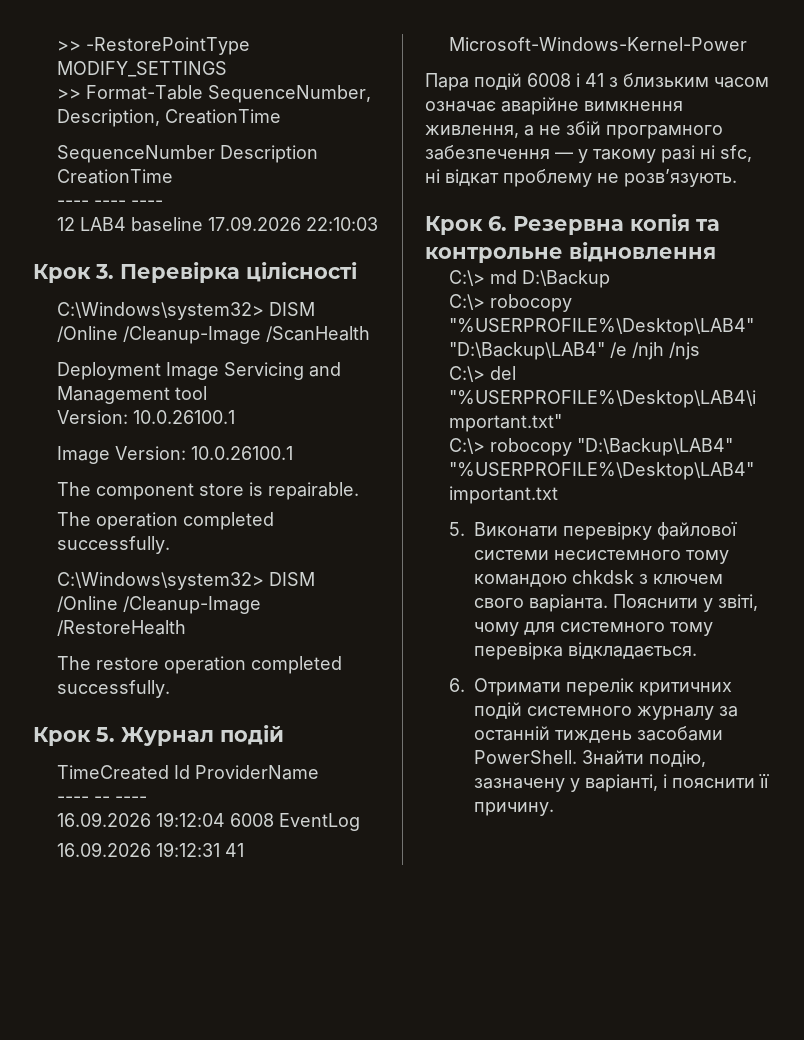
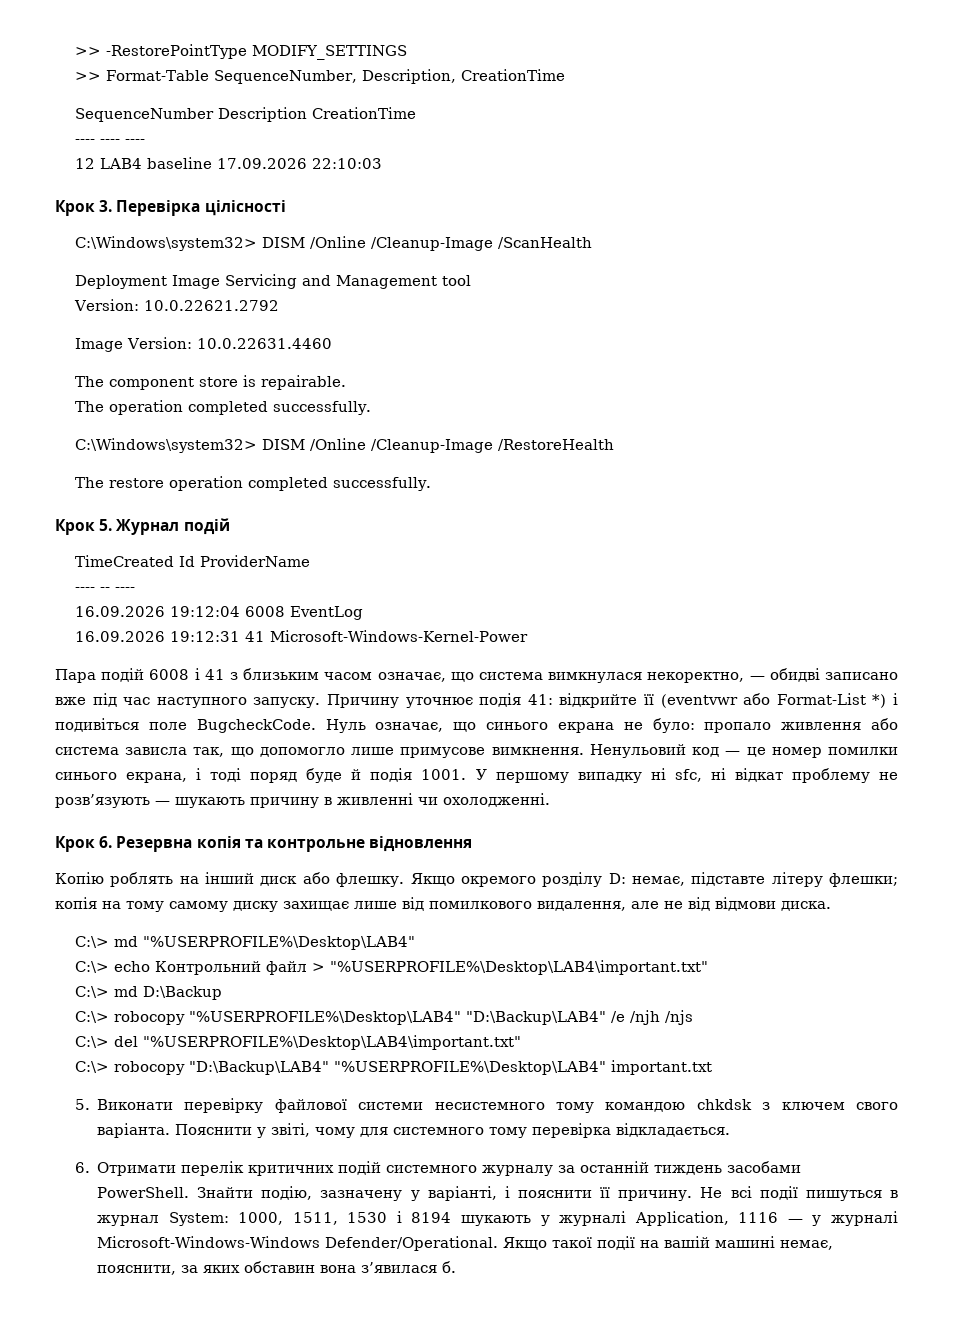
  Deployment Image Servicing and Management tool
- Version: 10.0.26100.1
+ Version: 10.0.22621.2792
- Image Version: 10.0.26100.1
+ Image Version: 10.0.22631.4460
- Пара подій 6008 і 41 з близьким часом означає аварійне вимкнення живлення, а не збій програмного забезпечення — у такому разі ні sfc, ні відкат проблему не розв’язують.
+ Пара подій 6008 і 41 з близьким часом означає, що система вимкнулася некоректно, — обидві записано вже під час наступного запуску. Причину уточнює подія 41: відкрийте її (eventvwr або Format-List *) і подивіться поле BugcheckCode. Нуль означає, що синього екрана не було: пропало живлення або система зависла так, що допомогло лише примусове вимкнення. Ненульовий код — це номер помилки синього екрана, і тоді поряд буде й подія 1001. У першому випадку ні sfc, ні відкат проблему не розв’язують — шукають причину в живленні чи охолодженні.
+ Копію роблять на інший диск або флешку. Якщо окремого розділу D: немає, підставте літеру флешки; копія на тому самому диску захищає лише від помилкового видалення, але не від відмови диска.
+ C:\> md "%USERPROFILE%\Desktop\LAB4"
+ C:\> echo Контрольний файл > "%USERPROFILE%\Desktop\LAB4\important.txt"
+ Не всі події пишуться в журнал System: 1000, 1511, 1530 і 8194 шукають у журналі Application, 1116 — у журналі Microsoft-Windows-Windows Defender/Operational. Якщо такої події на вашій машині немає, пояснити, за яких обставин вона з’явилася б.

